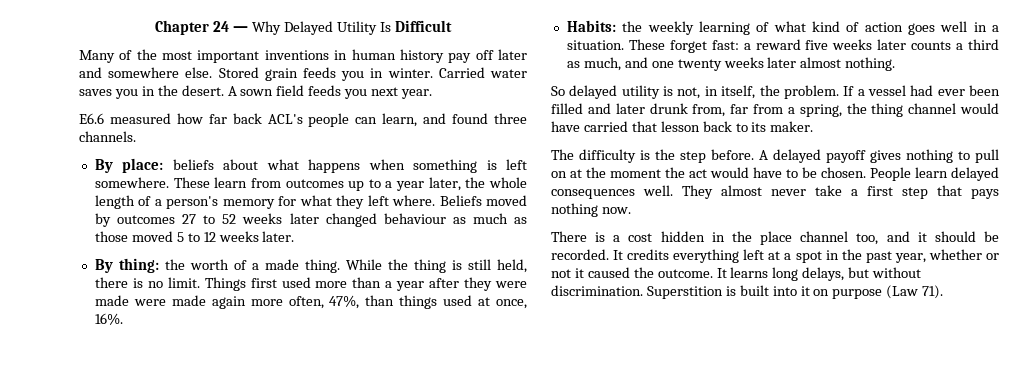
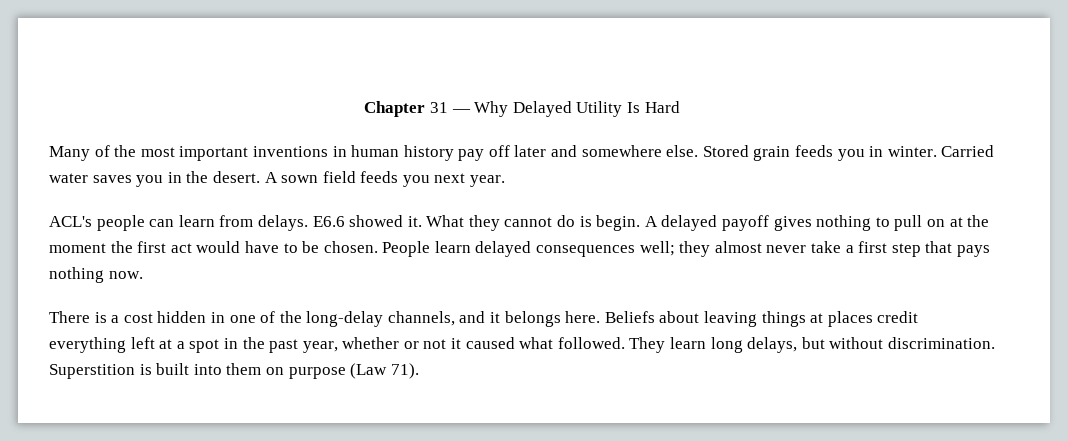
- Chapter 24 — Why Delayed Utility Is Difficult
+ Chapter 31 — Why Delayed Utility Is Hard
- E6.6 measured how far back ACL's people can learn, and found three channels.
- By place: beliefs about what happens when something is left somewhere. These learn from outcomes up to a year later, the whole length of a person's memory for what they left where. Beliefs moved by outcomes 27 to 52 weeks later changed behaviour as much as those moved 5 to 12 weeks later.
- By thing: the worth of a made thing. While the thing is still held, there is no limit. Things first used more than a year after they were made were made again more often, 47%, than things used at once, 16%.
- Habits: the weekly learning of what kind of action goes well in a situation. These forget fast: a reward five weeks later counts a third as much, and one twenty weeks later almost nothing.
- So delayed utility is not, in itself, the problem. If a vessel had ever been filled and later drunk from, far from a spring, the thing channel would have carried that lesson back to its maker.
- The difficulty is the step before.
+ ACL's people can learn from delays. E6.6 showed it. What they cannot do is begin.
- A delayed payoff gives nothing to pull on at the moment the act would have to be chosen.
+ A delayed payoff gives nothing to pull on at the moment the first act would have to be chosen.
- People learn delayed consequences well. They almost never take a first step that pays nothing now.
+ People learn delayed consequences well; they almost never take a first step that pays nothing now.
- There is a cost hidden in the place channel too, and it should be recorded. It credits everything left at a spot in the past year, whether or not it caused the outcome. It learns long delays, but without discrimination.
+ There is a cost hidden in one of the long-delay channels, and it belongs here. Beliefs about leaving things at places credit everything left at a spot in the past year, whether or not it caused what followed. They learn long delays, but without discrimination.
- Superstition is built into it on purpose (Law 71).
+ Superstition is built into them on purpose (Law 71).

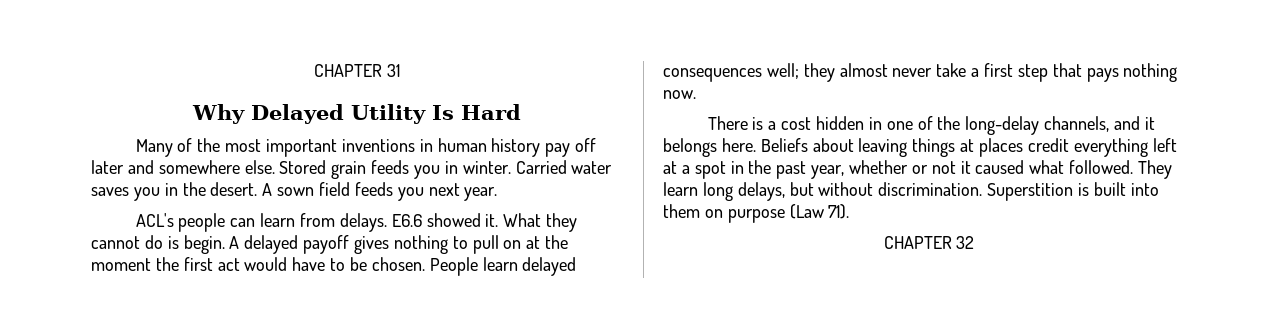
- Chapter 31 — Why Delayed Utility Is Hard
+ CHAPTER 31
+ Why Delayed Utility Is Hard
+ CHAPTER 32

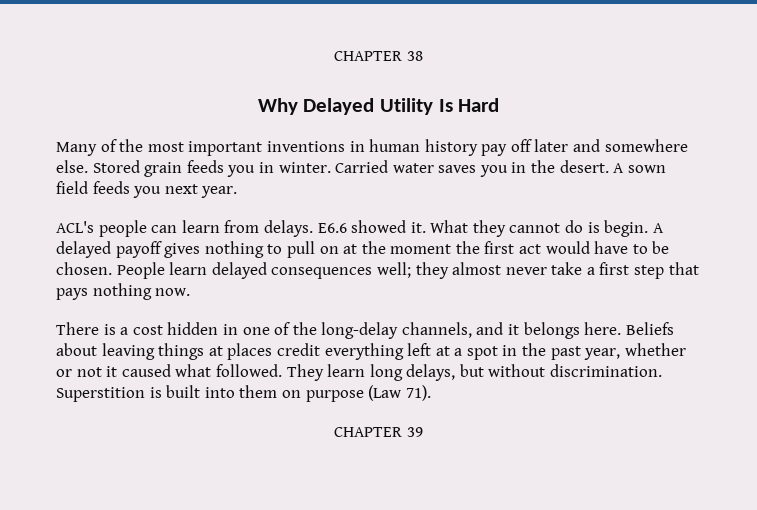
- CHAPTER 31
+ CHAPTER 38
- CHAPTER 32
+ CHAPTER 39

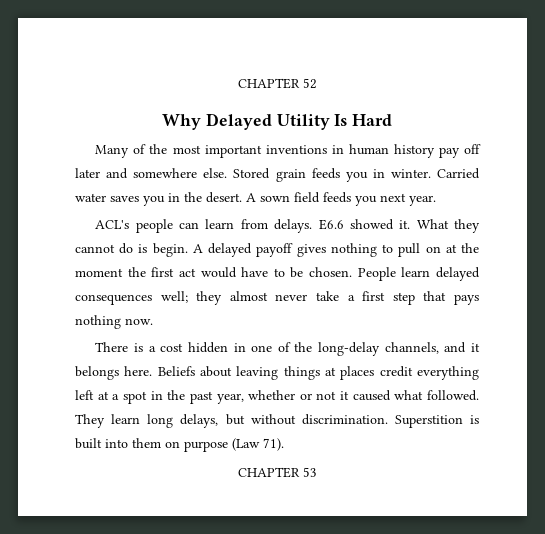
- CHAPTER 38
+ CHAPTER 52
- CHAPTER 39
+ CHAPTER 53

